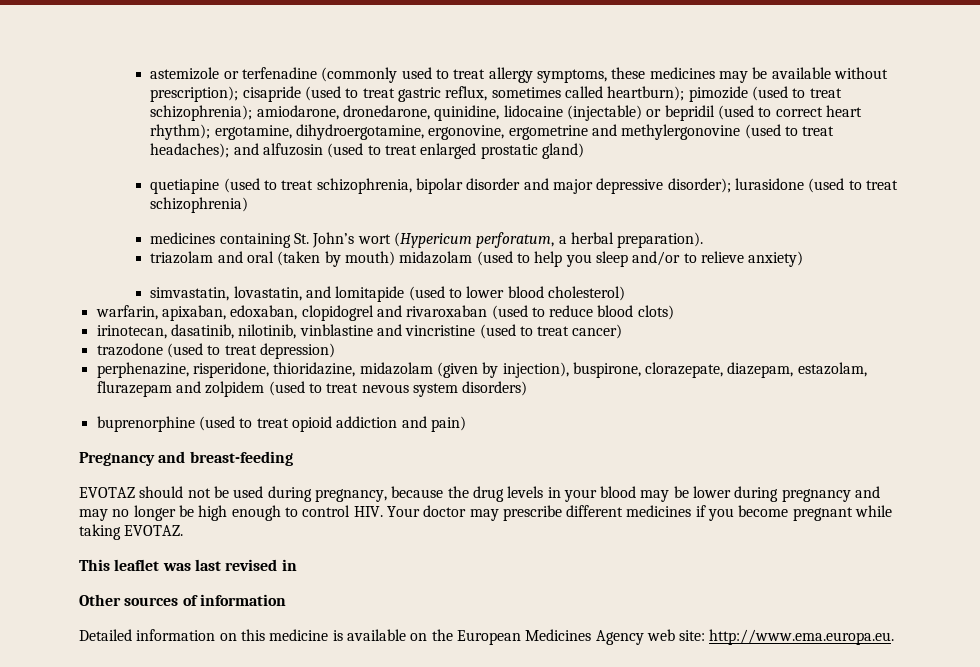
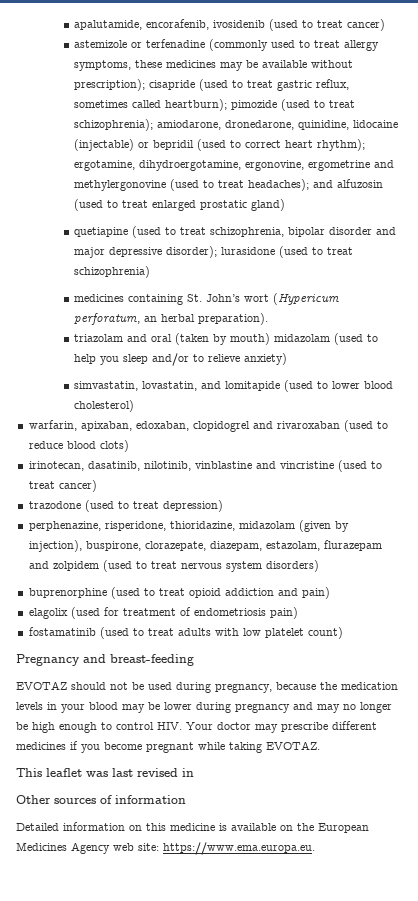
+ apalutamide, encorafenib, ivosidenib (used to treat cancer)
- medicines containing St. John’s wort (Hypericum perforatum, a herbal preparation).
+ medicines containing St. John’s wort (Hypericum perforatum, an herbal preparation).
- perphenazine, risperidone, thioridazine, midazolam (given by injection), buspirone, clorazepate, diazepam, estazolam, flurazepam and zolpidem (used to treat nevous system disorders)
+ perphenazine, risperidone, thioridazine, midazolam (given by injection), buspirone, clorazepate, diazepam, estazolam, flurazepam and zolpidem (used to treat nervous system disorders)
+ elagolix (used for treatment of endometriosis pain)
+ fostamatinib (used to treat adults with low platelet count)
- EVOTAZ should not be used during pregnancy, because the drug levels in your blood may be lower during pregnancy and may no longer be high enough to control HIV. Your doctor may prescribe different medicines if you become pregnant while taking EVOTAZ.
+ EVOTAZ should not be used during pregnancy, because the medication levels in your blood may be lower during pregnancy and may no longer be high enough to control HIV. Your doctor may prescribe different medicines if you become pregnant while taking EVOTAZ.
- Detailed information on this medicine is available on the European Medicines Agency web site: http://www.ema.europa.eu.
+ Detailed information on this medicine is available on the European Medicines Agency web site: https://www.ema.europa.eu.

